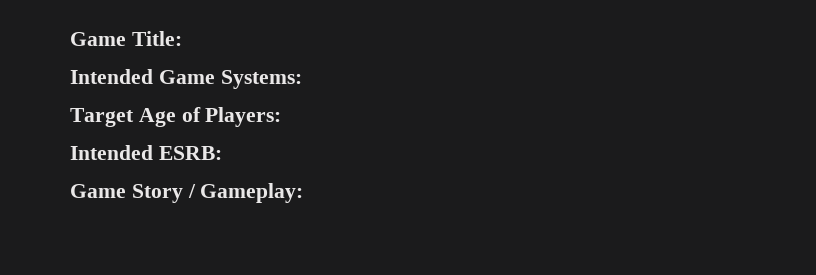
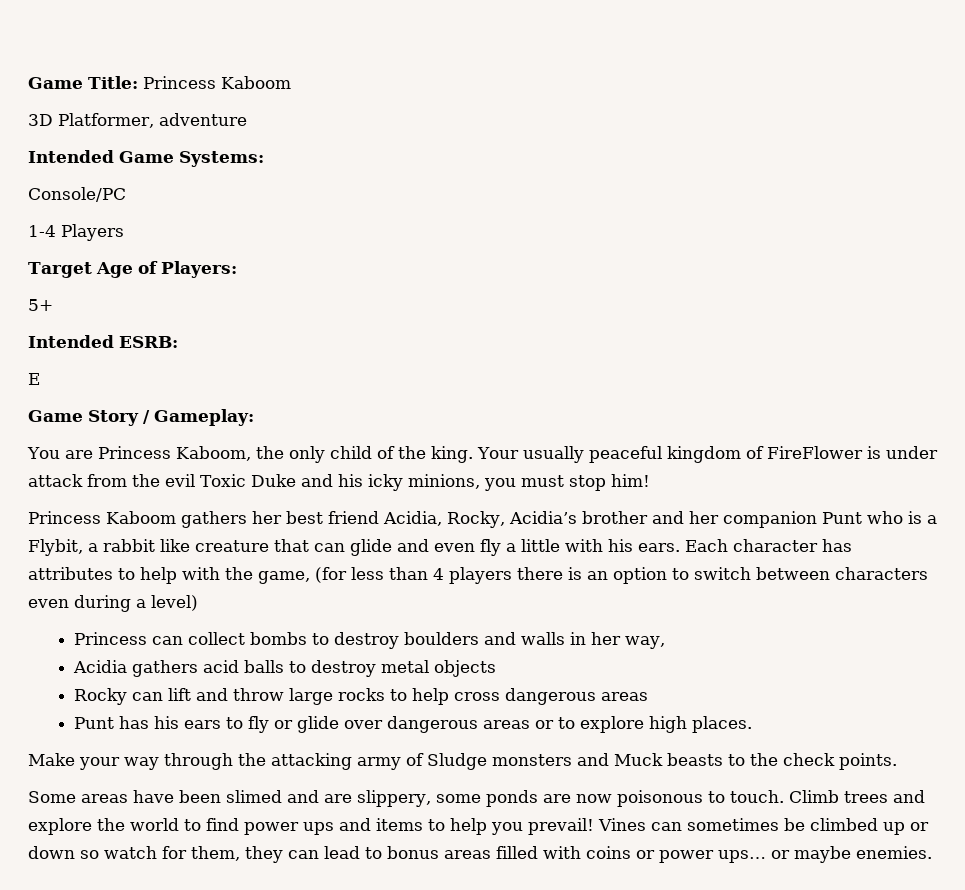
- Game Title:
+ Game Title: Princess Kaboom
+ 3D Platformer, adventure
+ Console/PC
+ 1-4 Players
+ 5+
+ E
+ You are Princess Kaboom, the only child of the king. Your usually peaceful kingdom of FireFlower is under attack from the evil Toxic Duke and his icky minions, you must stop him!
+ Princess Kaboom gathers her best friend Acidia, Rocky, Acidia’s brother and her companion Punt who is a Flybit, a rabbit like creature that can glide and even fly a little with his ears. Each character has attributes to help with the game, (for less than 4 players there is an option to switch between characters even during a level)
+ Princess can collect bombs to destroy boulders and walls in her way,
+ Acidia gathers acid balls to destroy metal objects
+ Rocky can lift and throw large rocks to help cross dangerous areas
+ Punt has his ears to fly or glide over dangerous areas or to explore high places.
+ Make your way through the attacking army of Sludge monsters and Muck beasts to the check points.
+ Some areas have been slimed and are slippery, some ponds are now poisonous to touch. Climb trees and explore the world to find power ups and items to help you prevail! Vines can sometimes be climbed up or down so watch for them, they can lead to bonus areas filled with coins or power ups… or maybe enemies.

